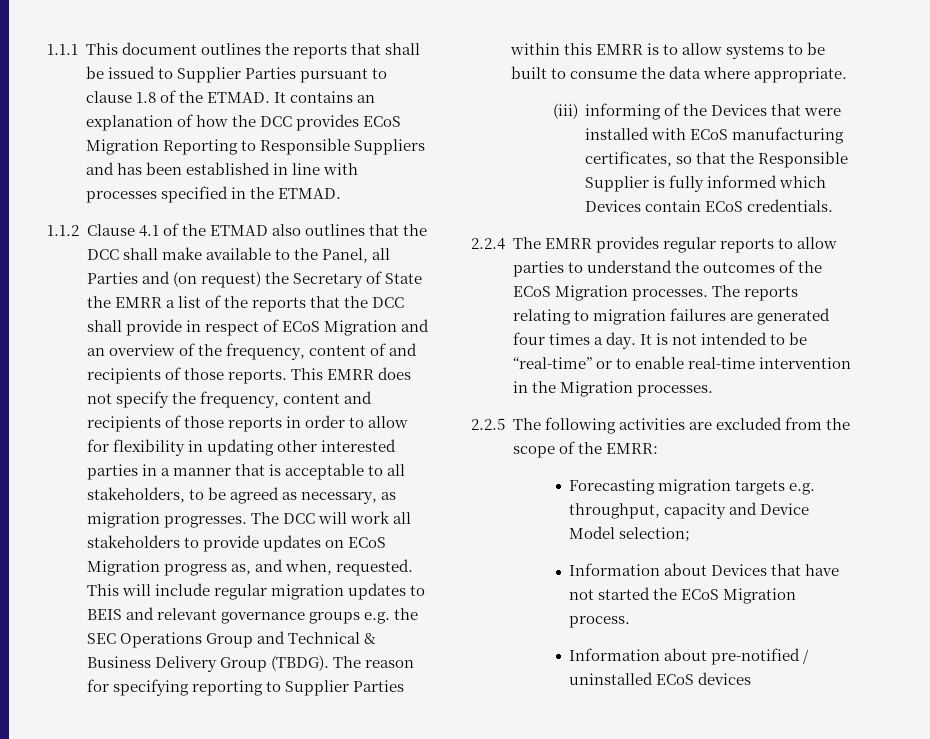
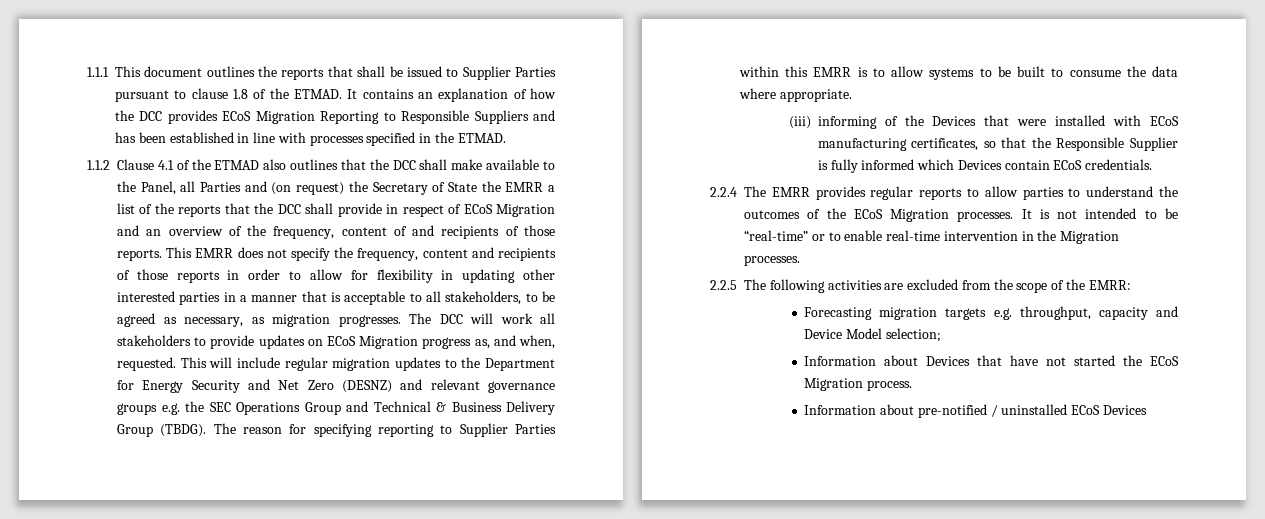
- This will include regular migration updates to BEIS and relevant governance groups e.g. the SEC Operations Group and Technical & Business Delivery Group (TBDG).
+ This will include regular migration updates to the Department for Energy Security and Net Zero (DESNZ) and relevant governance groups e.g. the SEC Operations Group and Technical & Business Delivery Group (TBDG).
- The reports relating to migration failures are generated four times a day.
- Information about pre-notified / uninstalled ECoS devices
+ Information about pre-notified / uninstalled ECoS Devices

